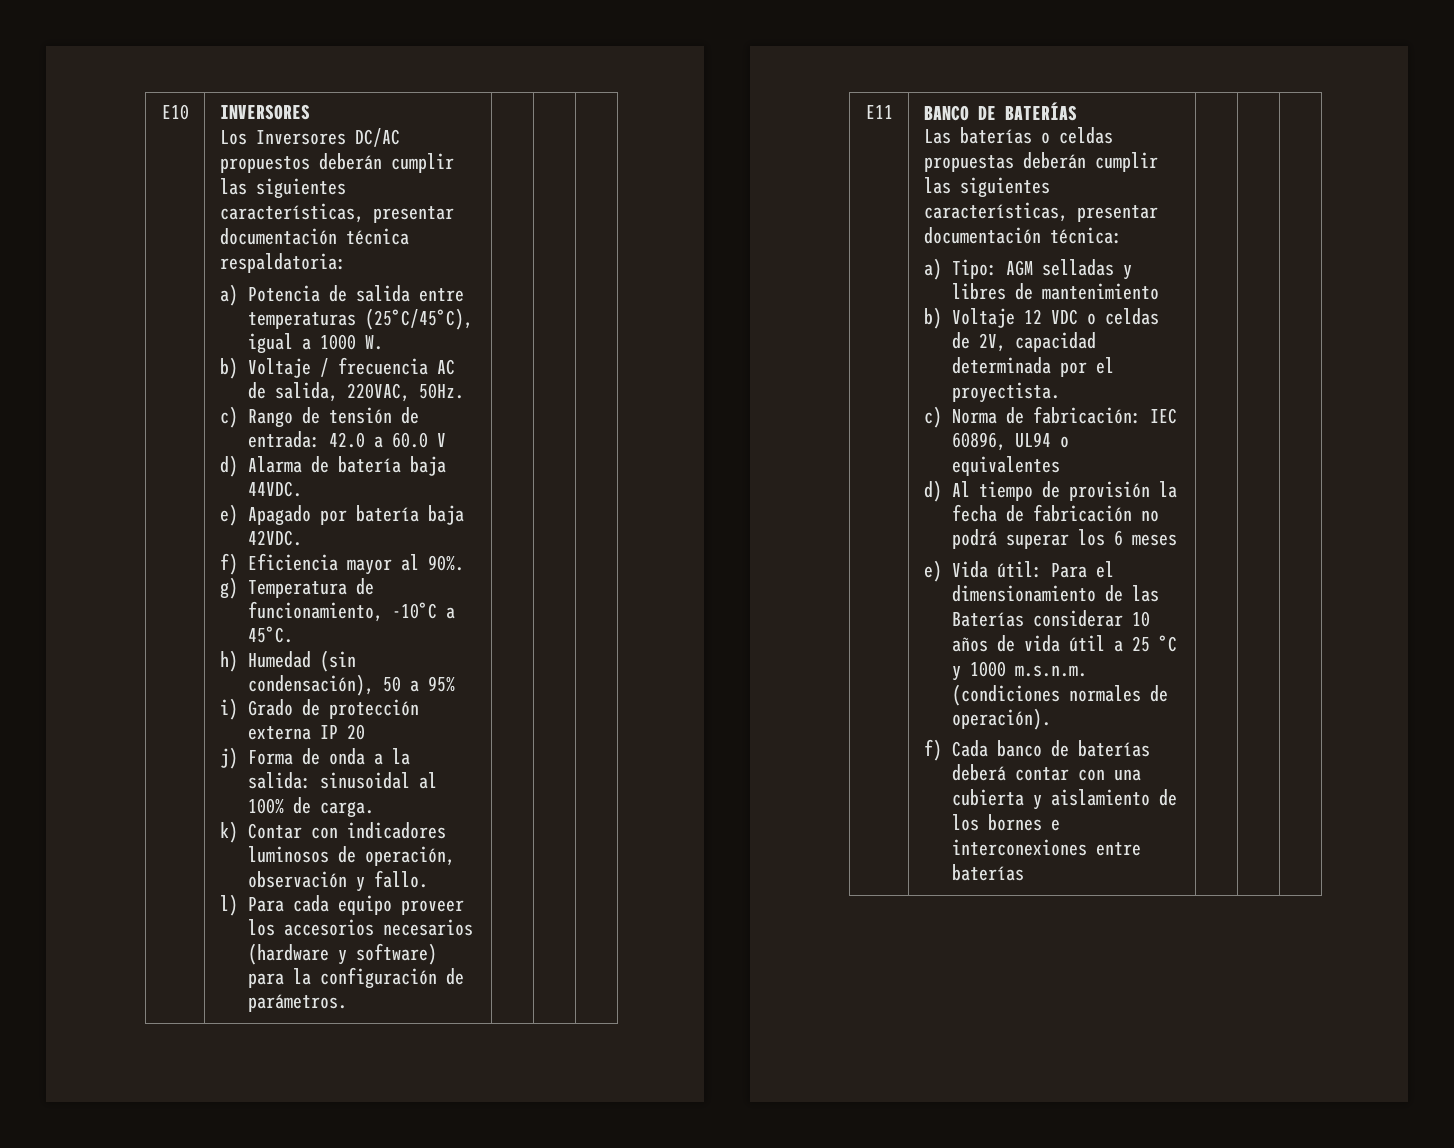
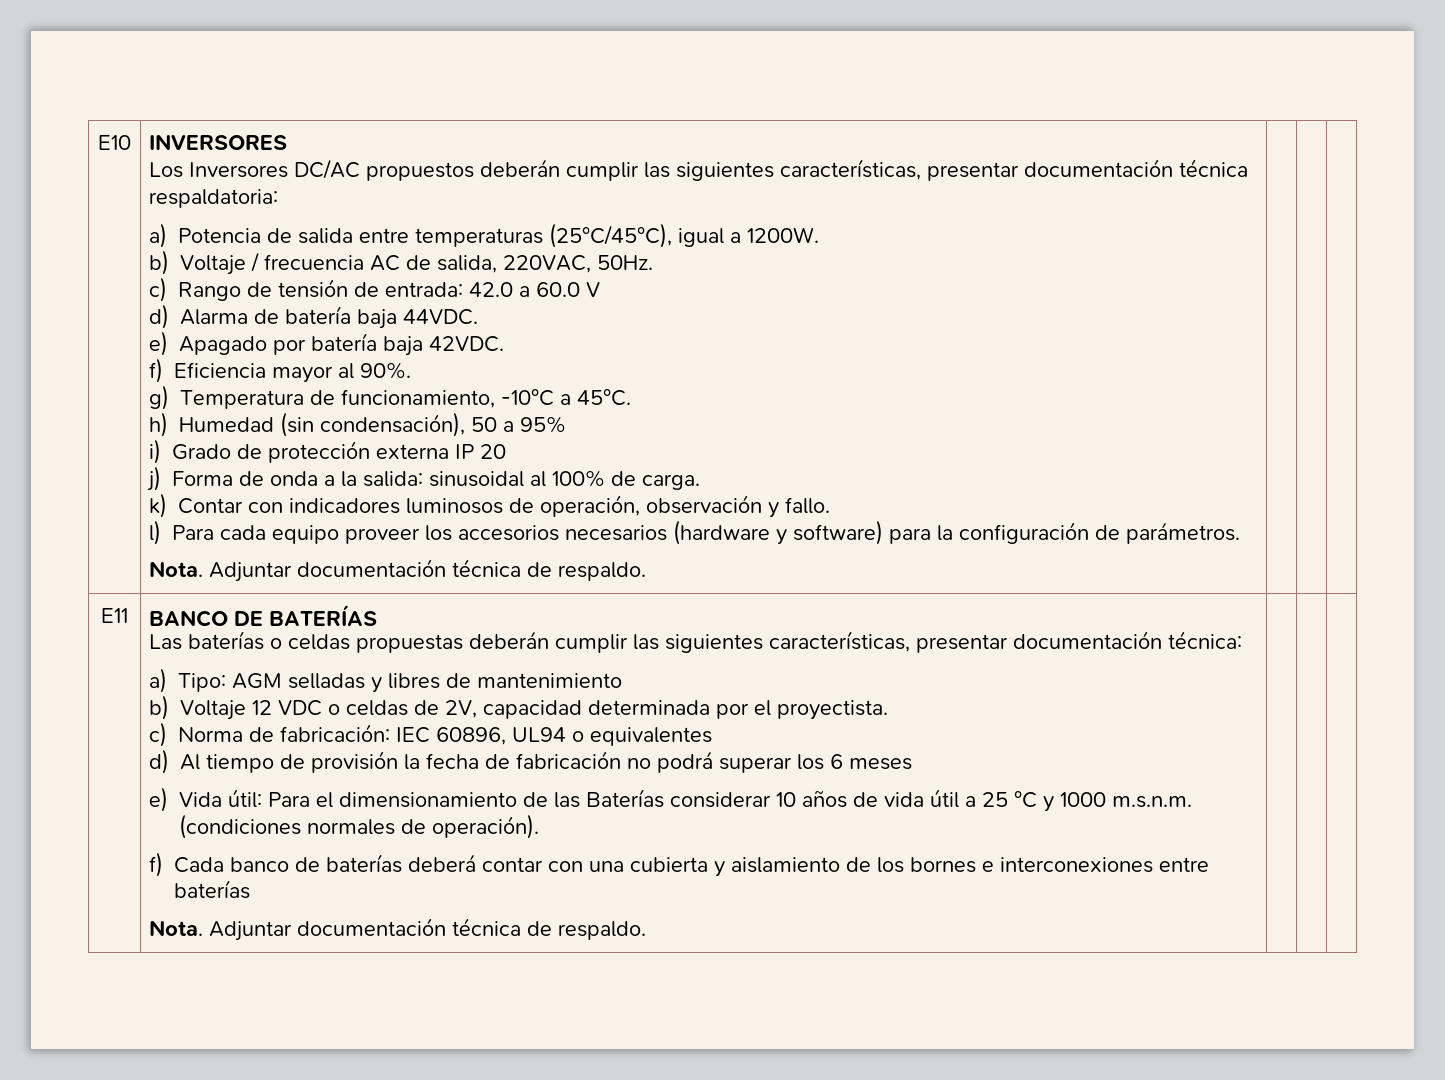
- a) Potencia de salida entre temperaturas (25°C/45°C), igual a 1000 W.
+ a) Potencia de salida entre temperaturas (25°C/45°C), igual a 1200W.
  l) Para cada equipo proveer los accesorios necesarios (hardware y software) para la configuración de parámetros.
+ Nota. Adjuntar documentación técnica de respaldo.
  f) Cada banco de baterías deberá contar con una cubierta y aislamiento de los bornes e interconexiones entre baterías
+ Nota. Adjuntar documentación técnica de respaldo.

